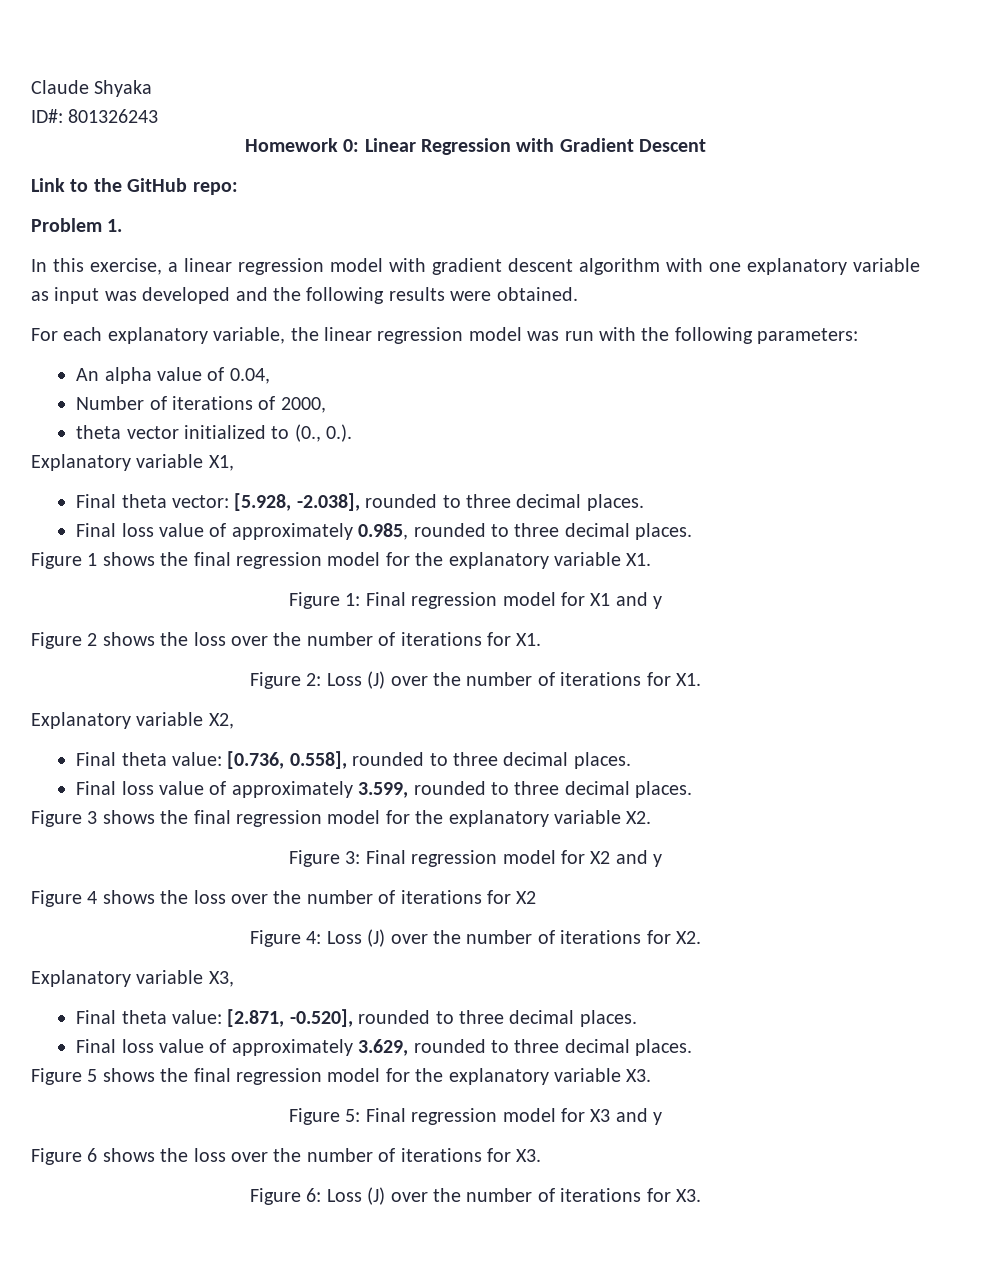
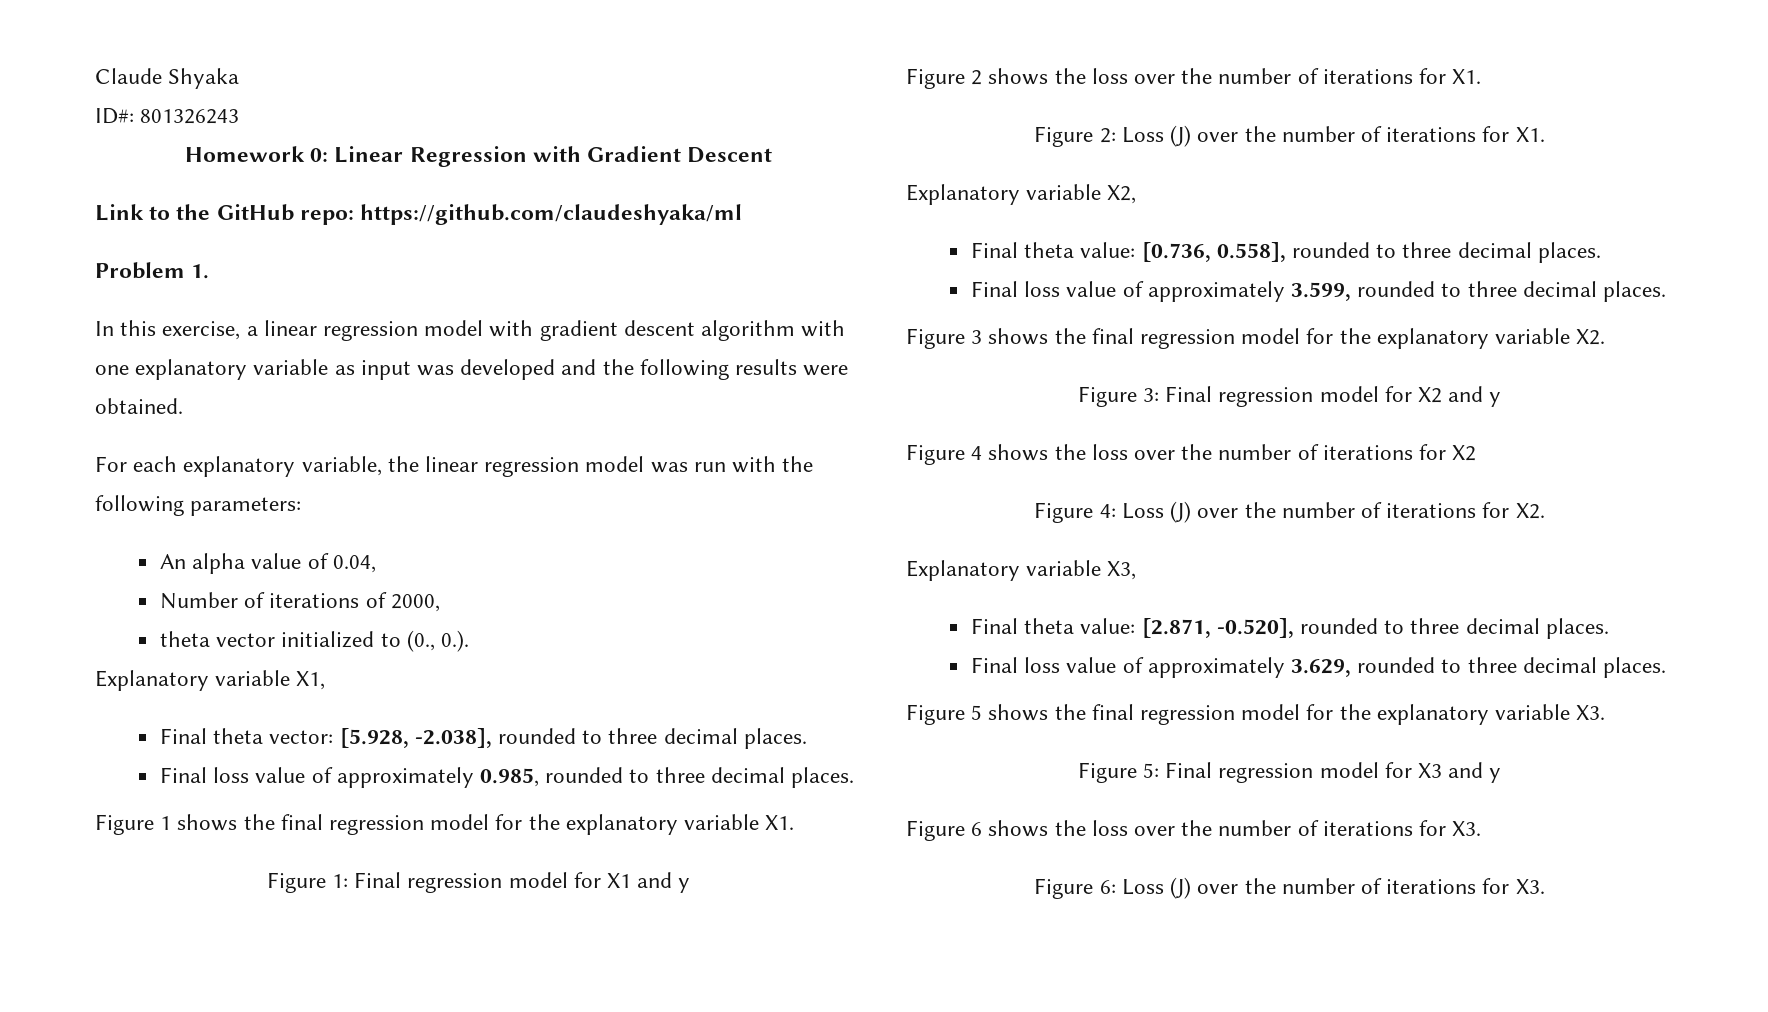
- Link to the GitHub repo:
+ Link to the GitHub repo: https://github.com/claudeshyaka/ml

